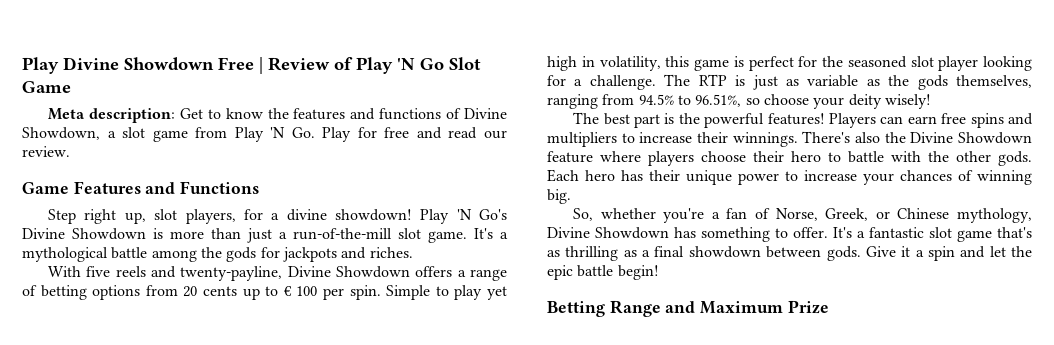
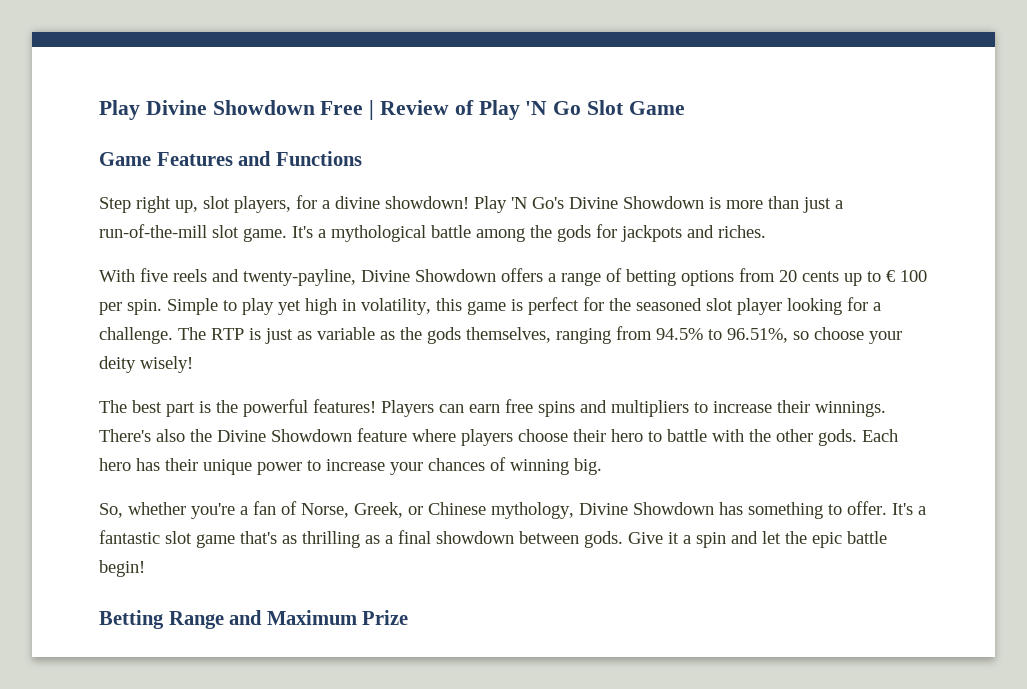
- Meta description: Get to know the features and functions of Divine Showdown, a slot game from Play 'N Go. Play for free and read our review.

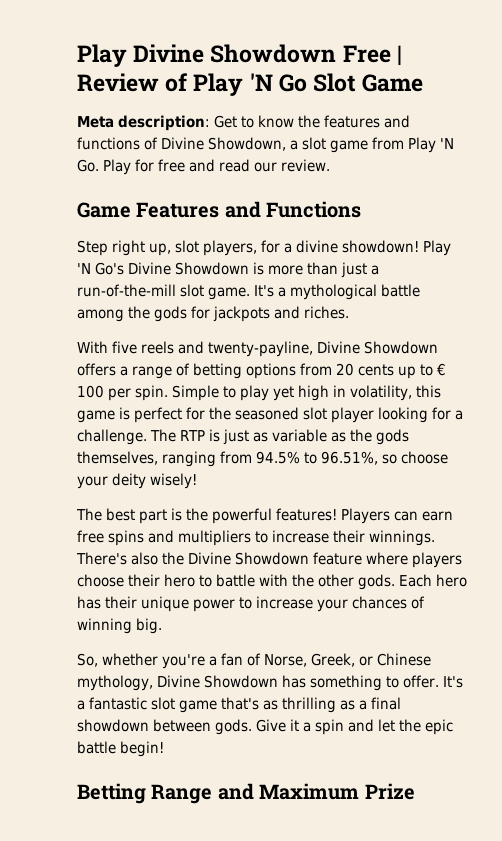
+ Meta description: Get to know the features and functions of Divine Showdown, a slot game from Play 'N Go. Play for free and read our review.

